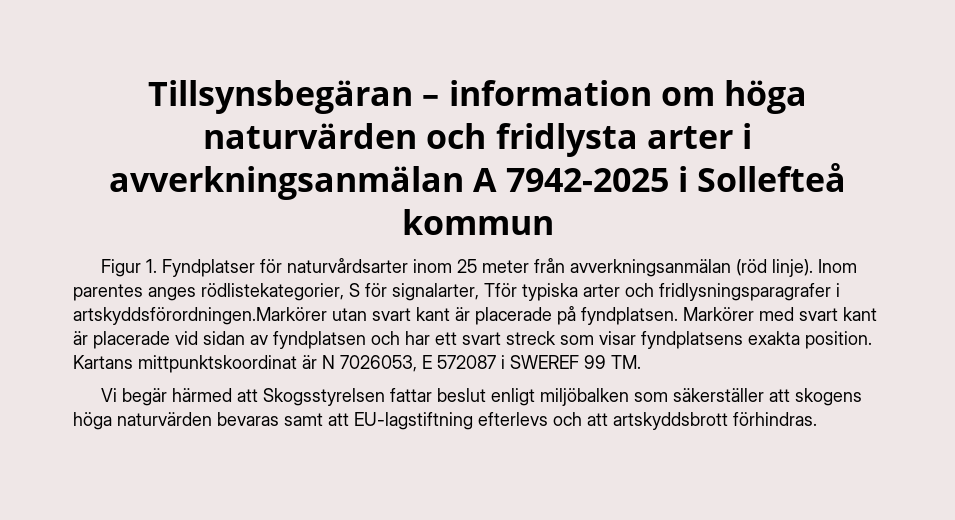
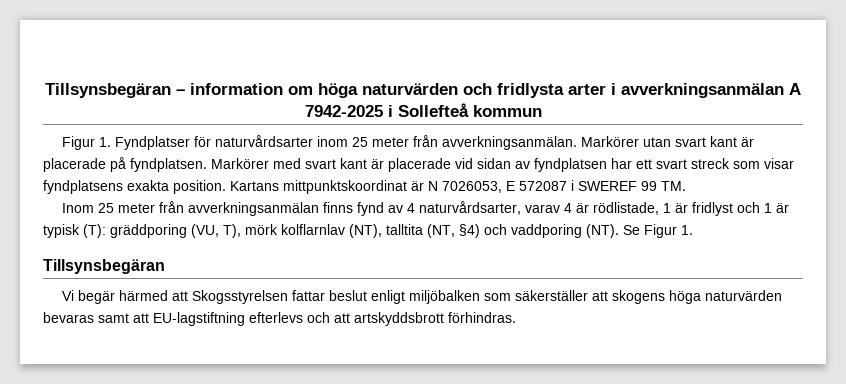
- Figur 1. Fyndplatser för naturvårdsarter inom 25 meter från avverkningsanmälan (röd linje). Inom parentes anges rödlistekategorier, S för signalarter, Tför typiska arter och fridlysningsparagrafer i artskyddsförordningen.Markörer utan svart kant är placerade på fyndplatsen.
+ Figur 1. Fyndplatser för naturvårdsarter inom 25 meter från avverkningsanmälan. Markörer utan svart kant är placerade på fyndplatsen.
- Markörer med svart kant är placerade vid sidan av fyndplatsen och har ett svart streck som visar fyndplatsens exakta position.
+ Markörer med svart kant är placerade vid sidan av fyndplatsen har ett svart streck som visar fyndplatsens exakta position.
+ Inom 25 meter från avverkningsanmälan finns fynd av 4 naturvårdsarter, varav 4 är rödlistade, 1 är fridlyst och 1 är typisk (T): gräddporing (VU, T), mörk kolflarnlav (NT), talltita (NT, §4) och vaddporing (NT). Se Figur 1.
+ Tillsynsbegäran

